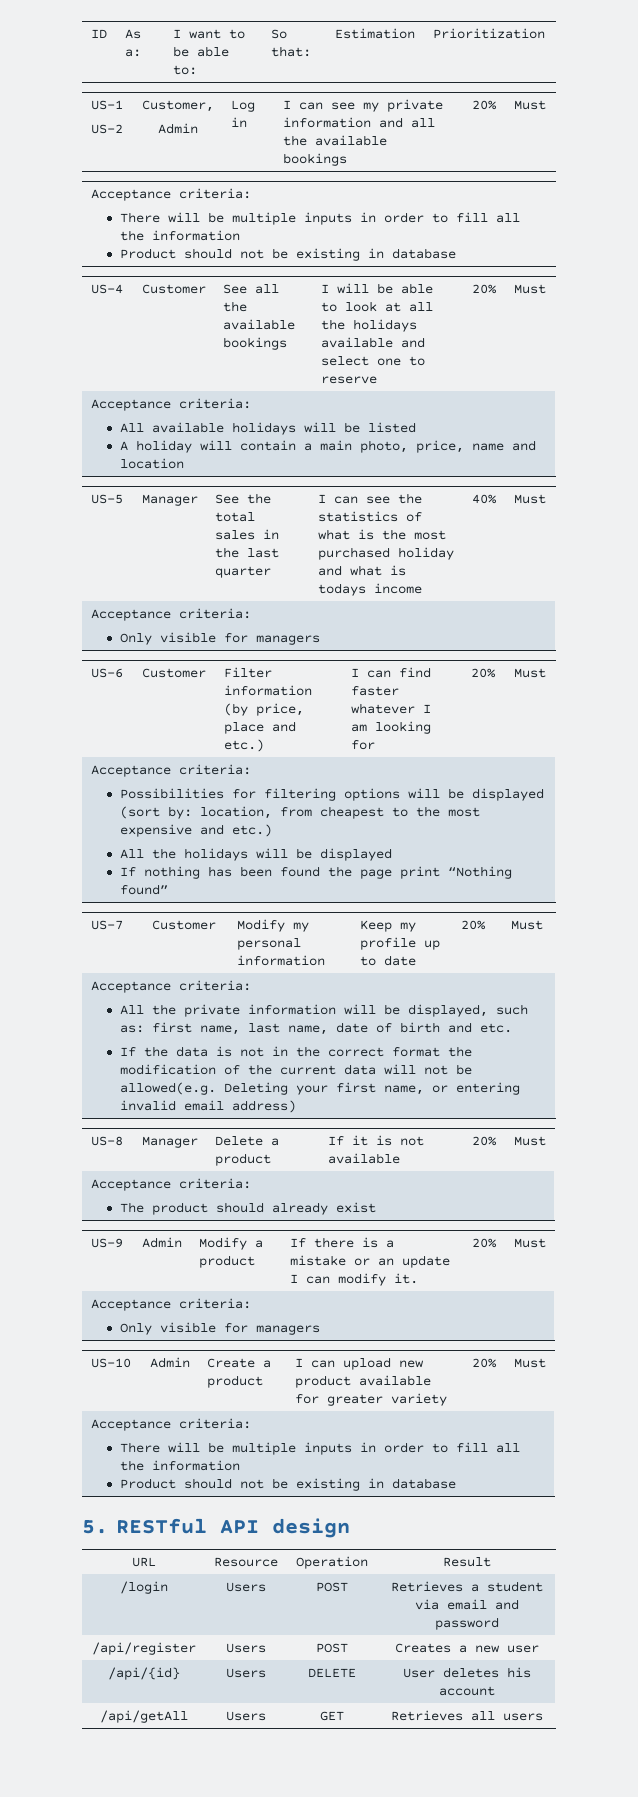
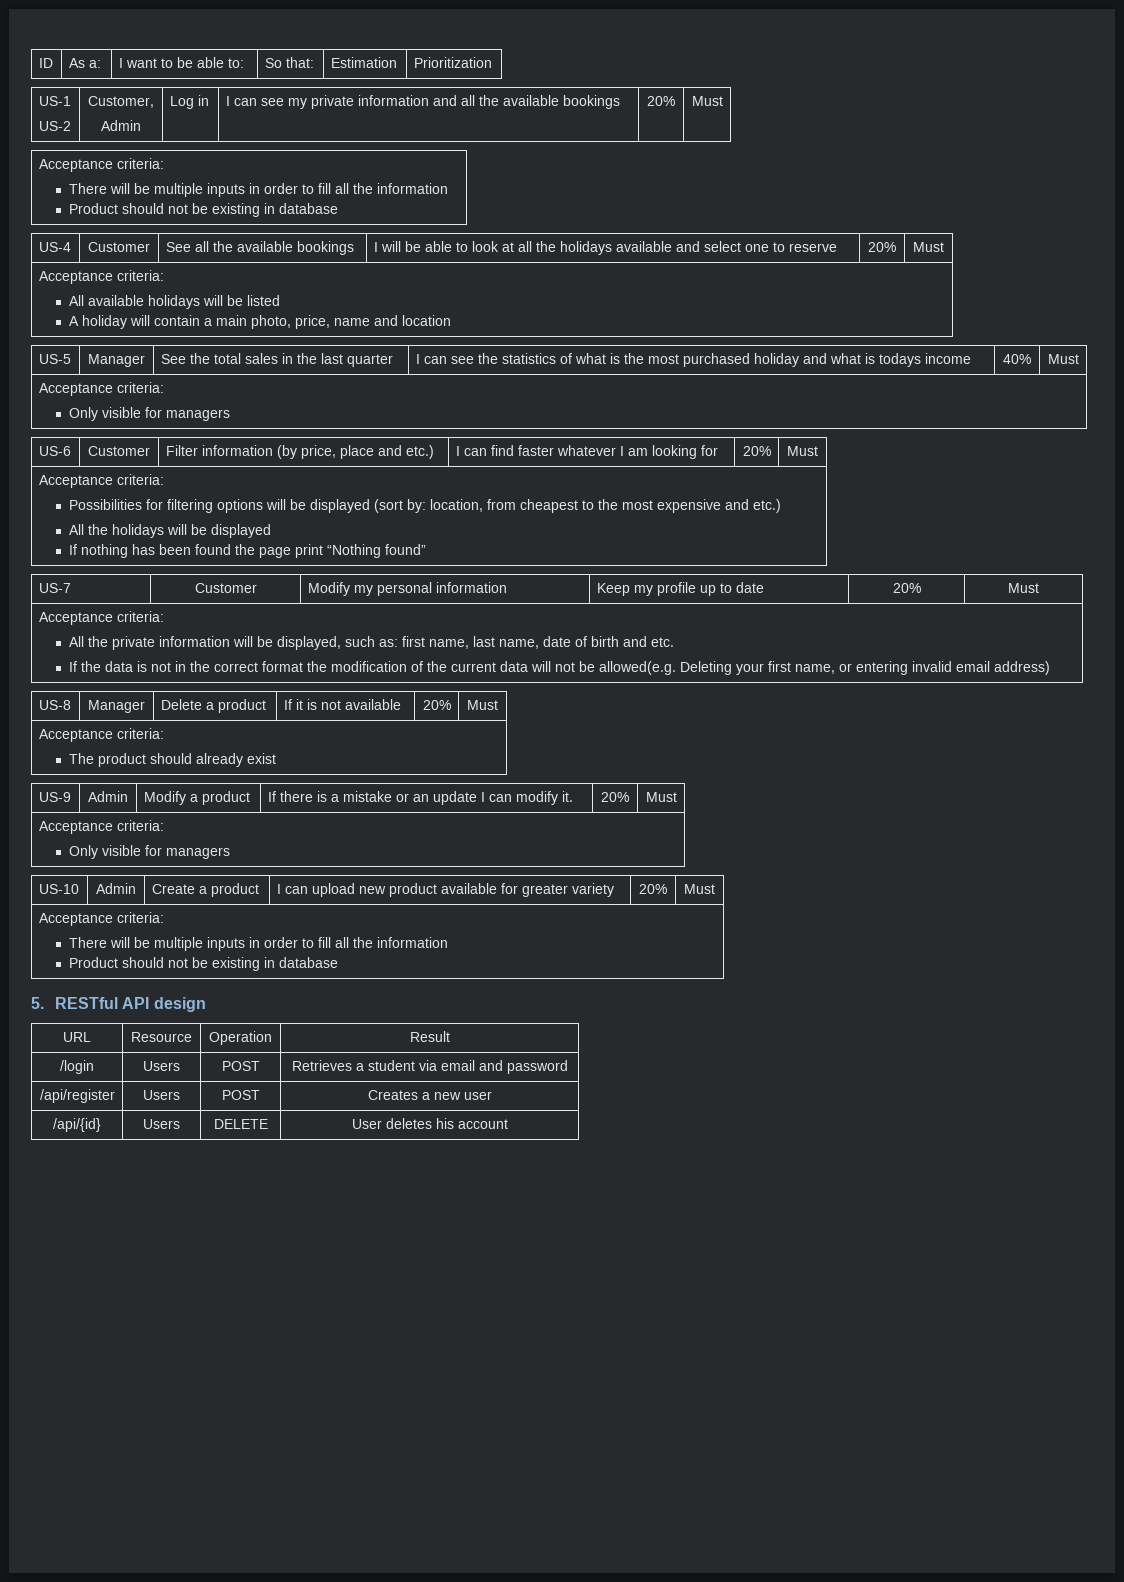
- /api/getAll | Users | GET | Retrieves all users

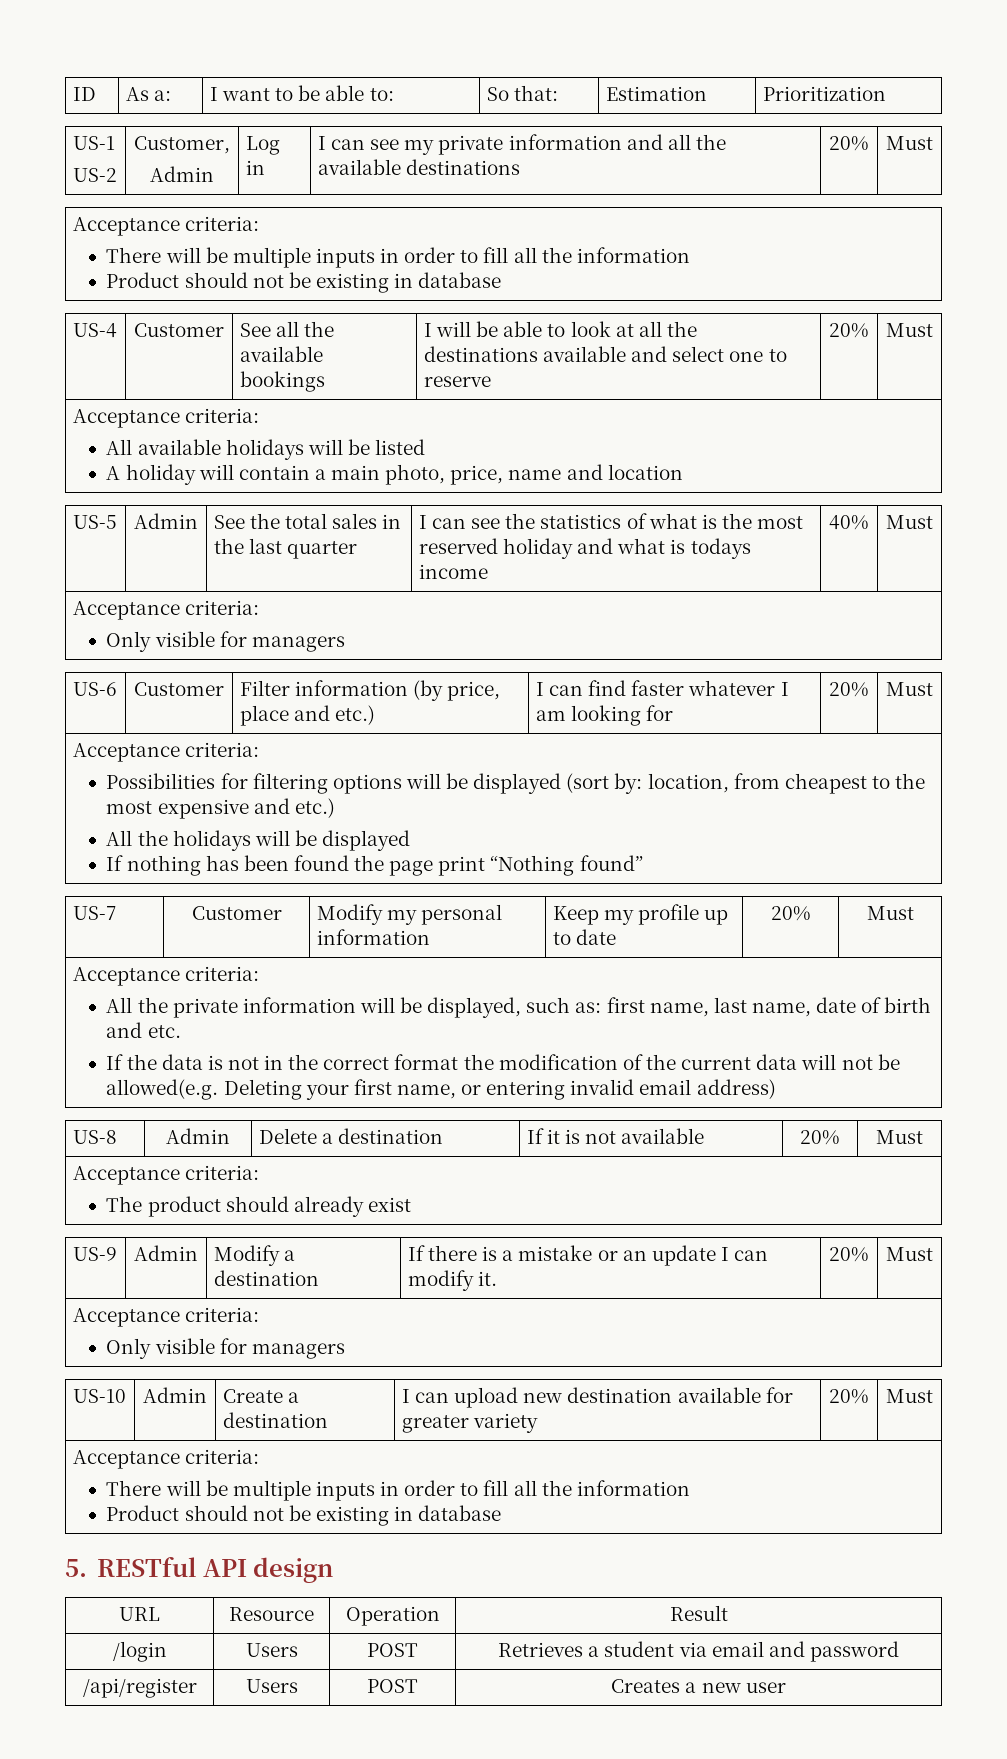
  US-1
  US-2 | Customer,
- Admin | Log in | I can see my private information and all the available bookings | 20% | Must
+ Admin | Log in | I can see my private information and all the available destinations | 20% | Must
- US-4 | Customer | See all the available bookings | I will be able to look at all the holidays available and select one to reserve | 20% | Must
+ US-4 | Customer | See all the available bookings | I will be able to look at all the destinations available and select one to reserve | 20% | Must
- US-5 | Manager | See the total sales in the last quarter | I can see the statistics of what is the most purchased holiday and what is todays income | 40% | Must
+ US-5 | Admin | See the total sales in the last quarter | I can see the statistics of what is the most reserved holiday and what is todays income | 40% | Must
- US-8 | Manager | Delete a product | If it is not available | 20% | Must
+ US-8 | Admin | Delete a destination | If it is not available | 20% | Must
- US-9 | Admin | Modify a product | If there is a mistake or an update I can modify it. | 20% | Must
+ US-9 | Admin | Modify a destination | If there is a mistake or an update I can modify it. | 20% | Must
- US-10 | Admin | Create a product | I can upload new product available for greater variety | 20% | Must
+ US-10 | Admin | Create a destination | I can upload new destination available for greater variety | 20% | Must
- /api/{id} | Users | DELETE | User deletes his account

